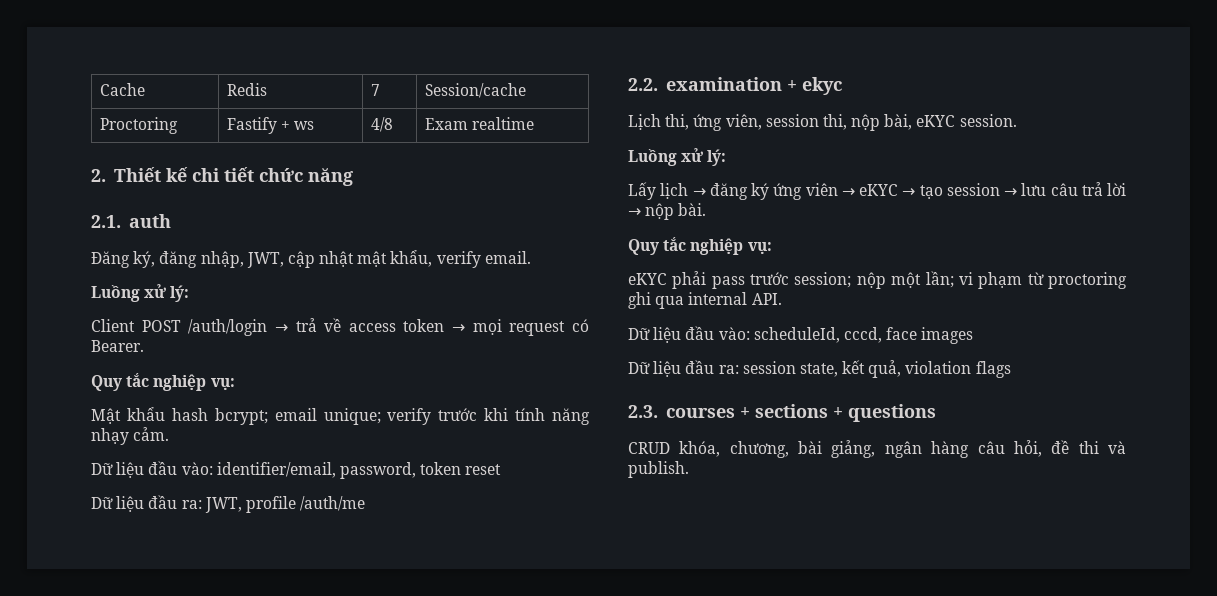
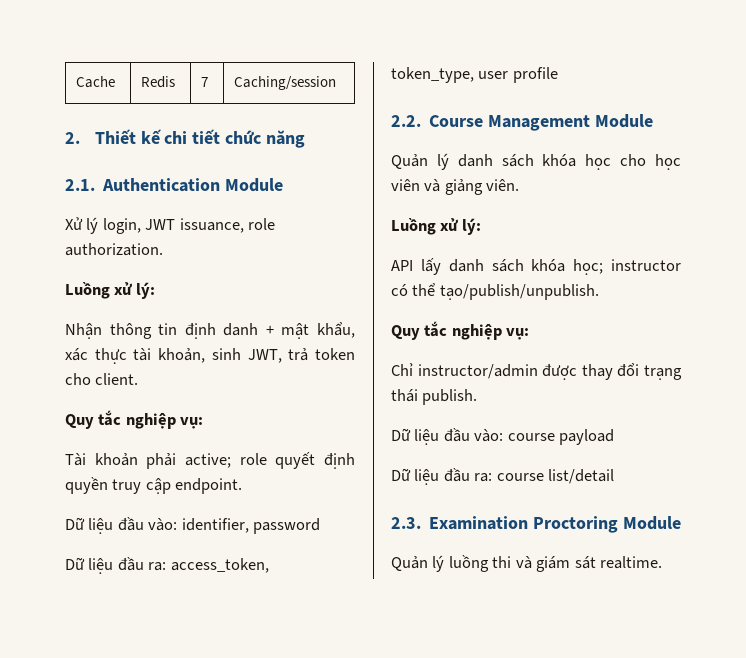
- Cache | Redis | 7 | Session/cache
- Proctoring | Fastify + ws | 4/8 | Exam realtime
+ Cache | Redis | 7 | Caching/session
- 2.1. auth
- Đăng ký, đăng nhập, JWT, cập nhật mật khẩu, verify email.
+ 2.1. Authentication Module
+ Xử lý login, JWT issuance, role authorization.
  Luồng xử lý:
- Client POST /auth/login → trả về access token → mọi request có Bearer.
+ Nhận thông tin định danh + mật khẩu, xác thực tài khoản, sinh JWT, trả token cho client.
  Quy tắc nghiệp vụ:
- Mật khẩu hash bcrypt; email unique; verify trước khi tính năng nhạy cảm.
- Dữ liệu đầu vào: identifier/email, password, token reset
- Dữ liệu đầu ra: JWT, profile /auth/me
+ Tài khoản phải active; role quyết định quyền truy cập endpoint.
+ Dữ liệu đầu vào: identifier, password
+ Dữ liệu đầu ra: access_token, token_type, user profile
- 2.2. examination + ekyc
- Lịch thi, ứng viên, session thi, nộp bài, eKYC session.
+ 2.2. Course Management Module
+ Quản lý danh sách khóa học cho học viên và giảng viên.
  Luồng xử lý:
- Lấy lịch → đăng ký ứng viên → eKYC → tạo session → lưu câu trả lời → nộp bài.
+ API lấy danh sách khóa học; instructor có thể tạo/publish/unpublish.
  Quy tắc nghiệp vụ:
- eKYC phải pass trước session; nộp một lần; vi phạm từ proctoring ghi qua internal API.
- Dữ liệu đầu vào: scheduleId, cccd, face images
- Dữ liệu đầu ra: session state, kết quả, violation flags
- 2.3. courses + sections + questions
- CRUD khóa, chương, bài giảng, ngân hàng câu hỏi, đề thi và publish.
+ Chỉ instructor/admin được thay đổi trạng thái publish.
+ Dữ liệu đầu vào: course payload
+ Dữ liệu đầu ra: course list/detail
+ 2.3. Examination Proctoring Module
+ Quản lý luồng thi và giám sát realtime.

